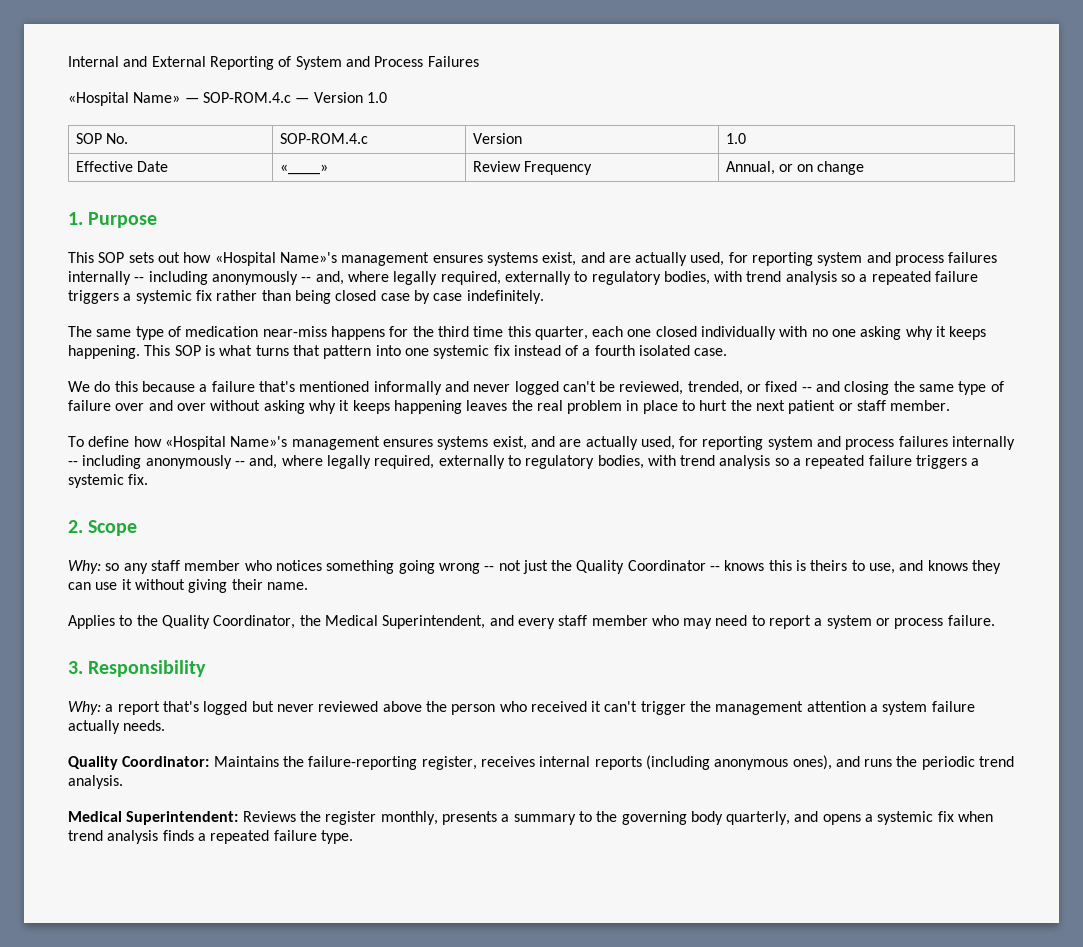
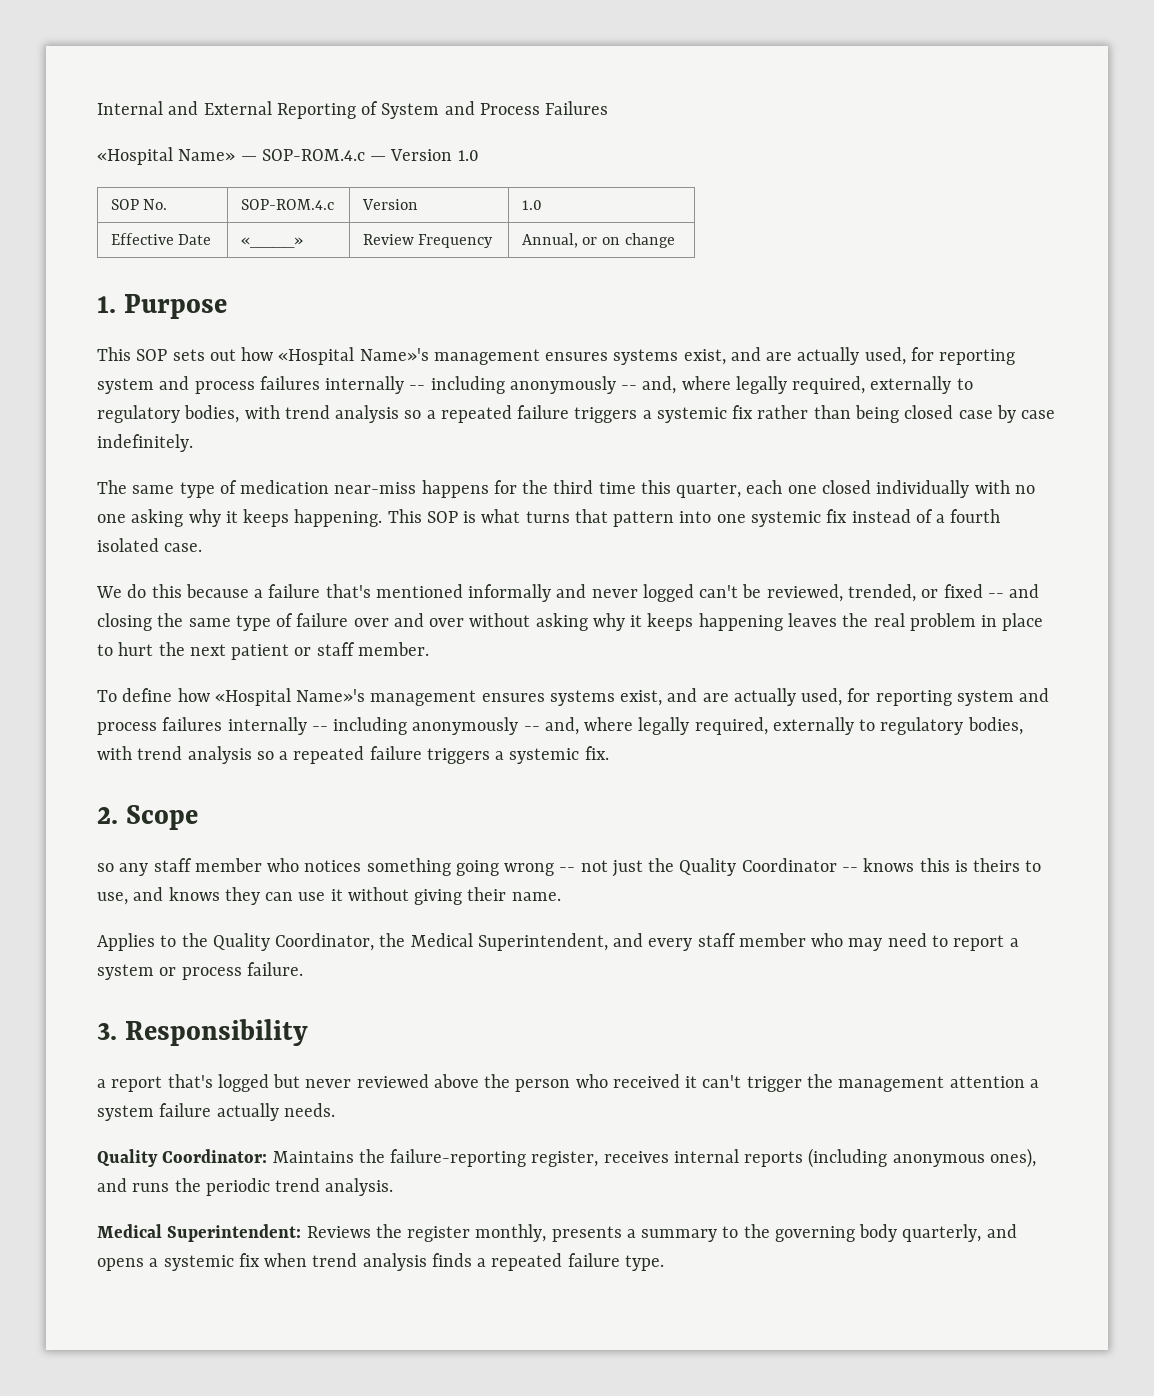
- Why: so any staff member who notices something going wrong -- not just the Quality Coordinator -- knows this is theirs to use, and knows they can use it without giving their name.
+ so any staff member who notices something going wrong -- not just the Quality Coordinator -- knows this is theirs to use, and knows they can use it without giving their name.
- Why: a report that's logged but never reviewed above the person who received it can't trigger the management attention a system failure actually needs.
+ a report that's logged but never reviewed above the person who received it can't trigger the management attention a system failure actually needs.

